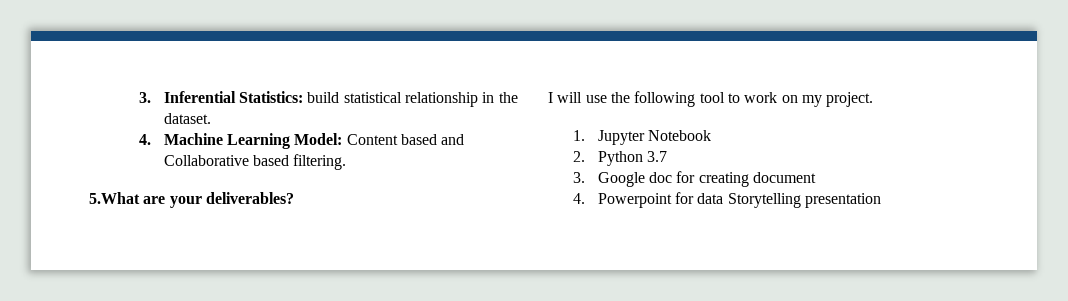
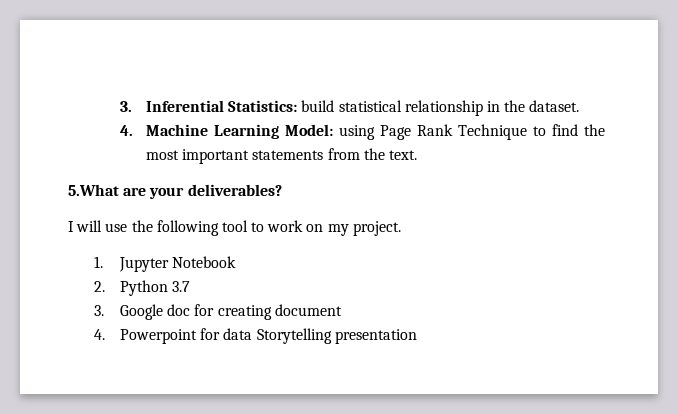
- 4. Machine Learning Model: Content based and Collaborative based filtering.
+ 4. Machine Learning Model: using Page Rank Technique to find the most important statements from the text.

